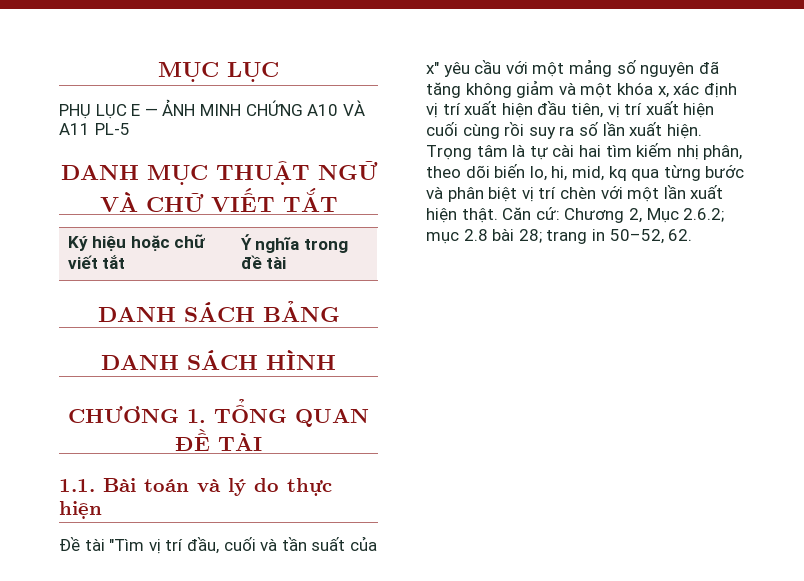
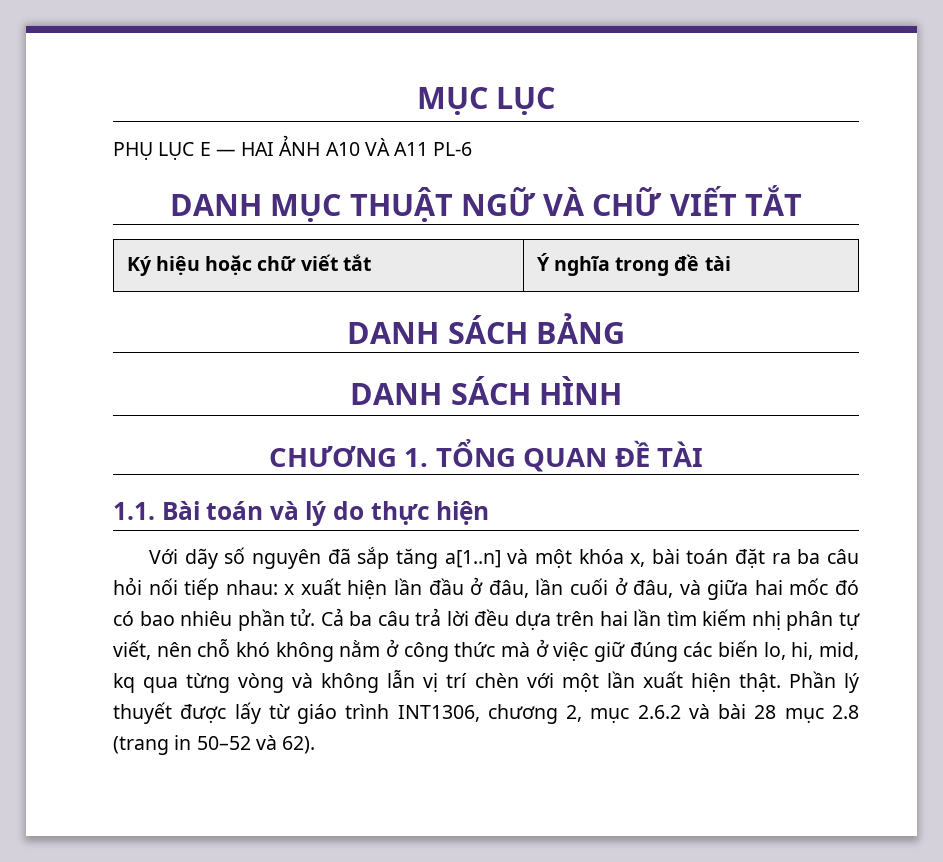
- PHỤ LỤC E — ẢNH MINH CHỨNG A10 VÀ A11 PL-5
+ PHỤ LỤC E — HAI ẢNH A10 VÀ A11 PL-6
- Đề tài "Tìm vị trí đầu, cuối và tần suất của x" yêu cầu với một mảng số nguyên đã tăng không giảm và một khóa x, xác định vị trí xuất hiện đầu tiên, vị trí xuất hiện cuối cùng rồi suy ra số lần xuất hiện. Trọng tâm là tự cài hai tìm kiếm nhị phân, theo dõi biến lo, hi, mid, kq qua từng bước và phân biệt vị trí chèn với một lần xuất hiện thật.
+ Với dãy số nguyên đã sắp tăng a[1..n] và một khóa x, bài toán đặt ra ba câu hỏi nối tiếp nhau: x xuất hiện lần đầu ở đâu, lần cuối ở đâu, và giữa hai mốc đó có bao nhiêu phần tử. Cả ba câu trả lời đều dựa trên hai lần tìm kiếm nhị phân tự viết, nên chỗ khó không nằm ở công thức mà ở việc giữ đúng các biến lo, hi, mid, kq qua từng vòng và không lẫn vị trí chèn với một lần xuất hiện thật.
- Căn cứ: Chương 2, Mục 2.6.2; mục 2.8 bài 28; trang in 50–52, 62.
+ Phần lý thuyết được lấy từ giáo trình INT1306, chương 2, mục 2.6.2 và bài 28 mục 2.8 (trang in 50–52 và 62).

